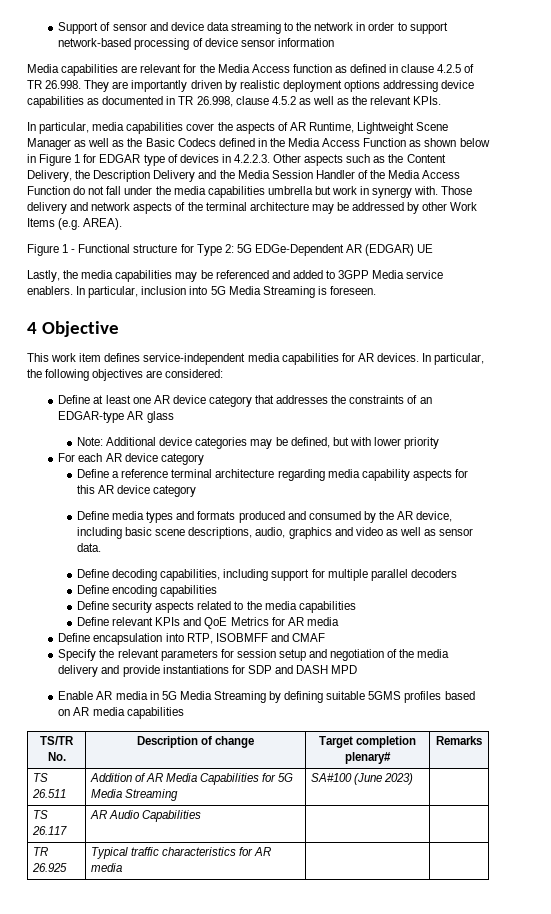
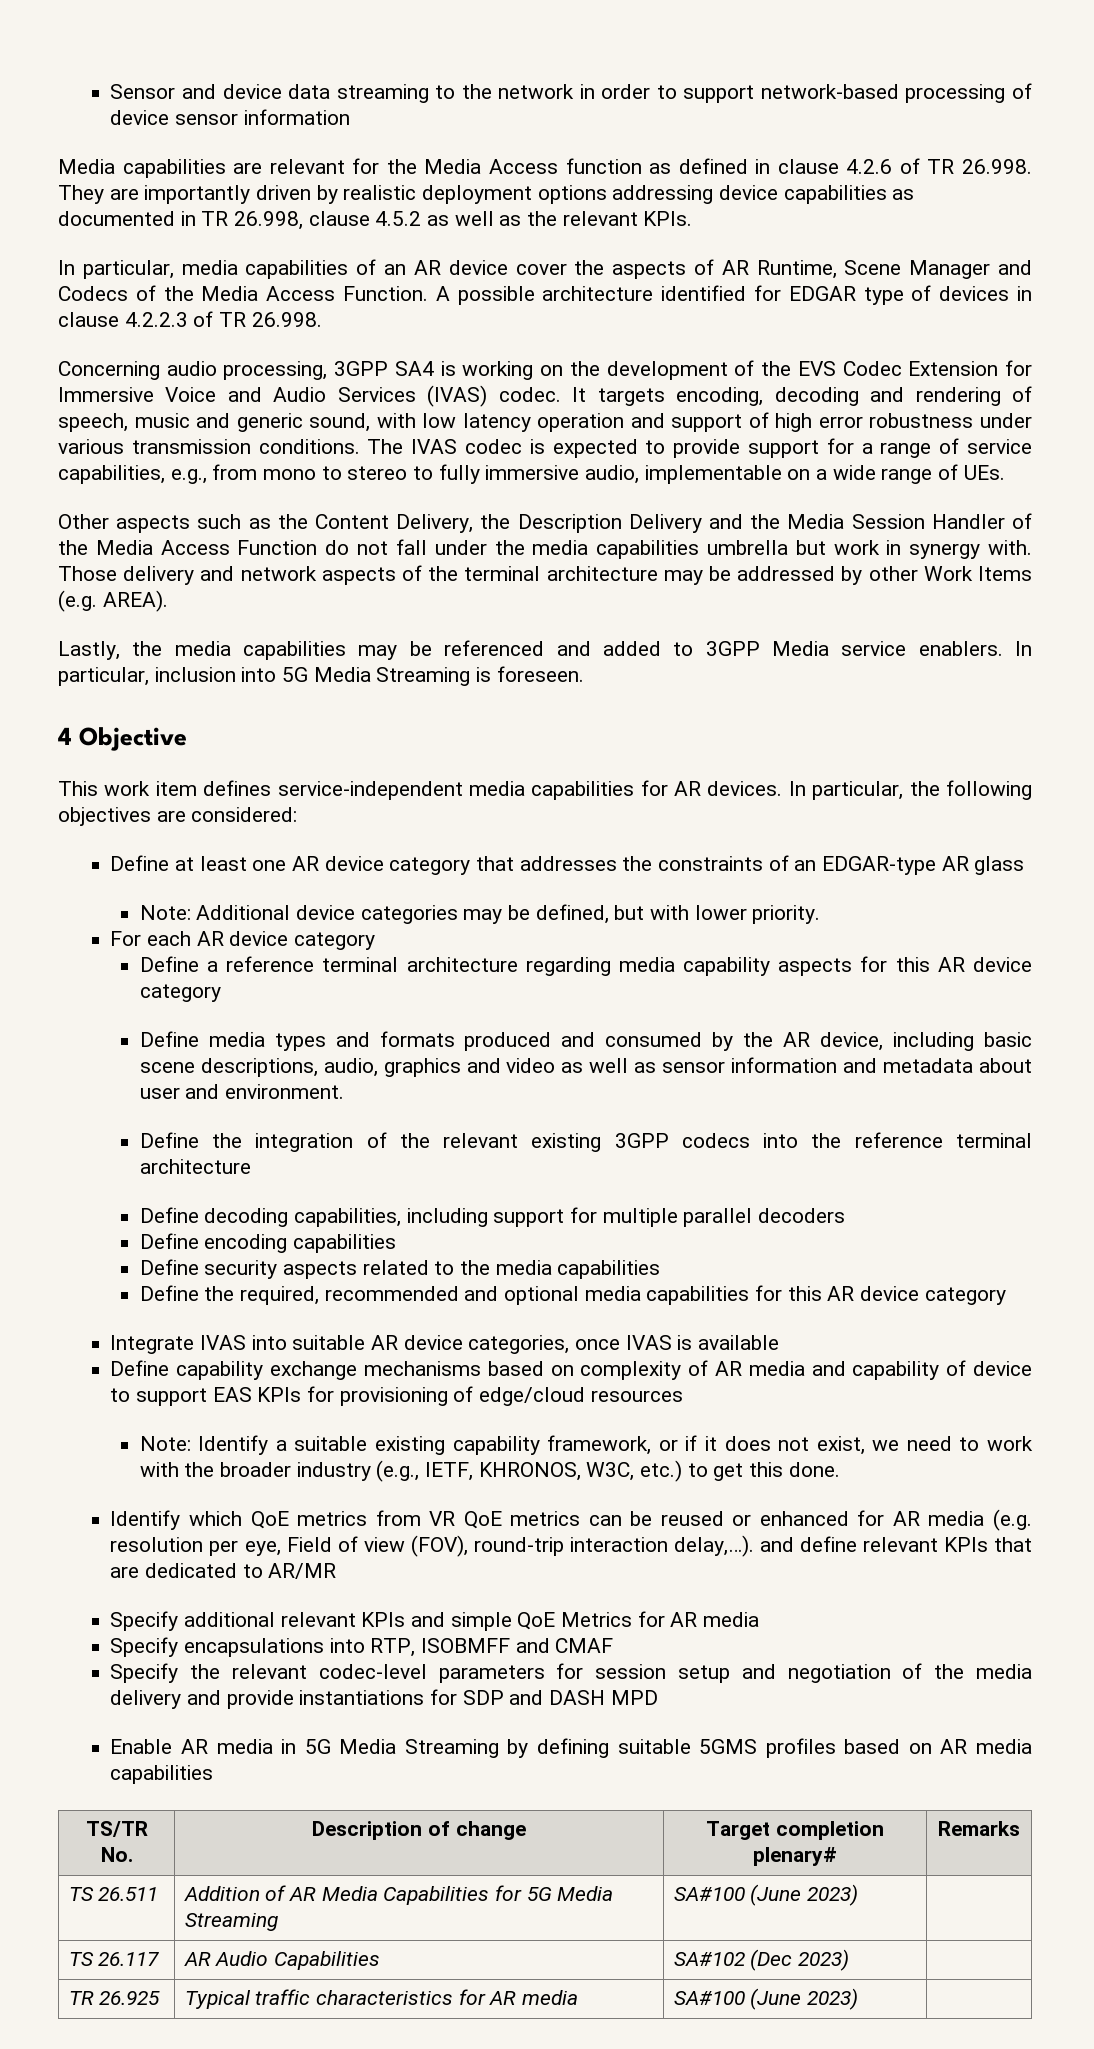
- Support of sensor and device data streaming to the network in order to support network-based processing of device sensor information
+ Sensor and device data streaming to the network in order to support network-based processing of device sensor information
- Media capabilities are relevant for the Media Access function as defined in clause 4.2.5 of TR 26.998. They are importantly driven by realistic deployment options addressing device capabilities as documented in TR 26.998, clause 4.5.2 as well as the relevant KPIs.
+ Media capabilities are relevant for the Media Access function as defined in clause 4.2.6 of TR 26.998. They are importantly driven by realistic deployment options addressing device capabilities as documented in TR 26.998, clause 4.5.2 as well as the relevant KPIs.
- In particular, media capabilities cover the aspects of AR Runtime, Lightweight Scene Manager as well as the Basic Codecs defined in the Media Access Function as shown below in Figure 1 for EDGAR type of devices in 4.2.2.3. Other aspects such as the Content Delivery, the Description Delivery and the Media Session Handler of the Media Access Function do not fall under the media capabilities umbrella but work in synergy with.
+ In particular, media capabilities of an AR device cover the aspects of AR Runtime, Scene Manager and Codecs of the Media Access Function. A possible architecture identified for EDGAR type of devices in clause 4.2.2.3 of TR 26.998.
+ Concerning audio processing, 3GPP SA4 is working on the development of the EVS Codec Extension for Immersive Voice and Audio Services (IVAS) codec. It targets encoding, decoding and rendering of speech, music and generic sound, with low latency operation and support of high error robustness under various transmission conditions. The IVAS codec is expected to provide support for a range of service capabilities, e.g., from mono to stereo to fully immersive audio, implementable on a wide range of UEs.
+ Other aspects such as the Content Delivery, the Description Delivery and the Media Session Handler of the Media Access Function do not fall under the media capabilities umbrella but work in synergy with.
- Figure 1 - Functional structure for Type 2: 5G EDGe-Dependent AR (EDGAR) UE
- Note: Additional device categories may be defined, but with lower priority
+ Note: Additional device categories may be defined, but with lower priority.
- Define media types and formats produced and consumed by the AR device, including basic scene descriptions, audio, graphics and video as well as sensor data.
+ Define media types and formats produced and consumed by the AR device, including basic scene descriptions, audio, graphics and video as well as sensor information and metadata about user and environment.
+ Define the integration of the relevant existing 3GPP codecs into the reference terminal architecture
- Define relevant KPIs and QoE Metrics for AR media
+ Define the required, recommended and optional media capabilities for this AR device category
+ Integrate IVAS into suitable AR device categories, once IVAS is available
+ Define capability exchange mechanisms based on complexity of AR media and capability of device to support EAS KPIs for provisioning of edge/cloud resources
+ Note: Identify a suitable existing capability framework, or if it does not exist, we need to work with the broader industry (e.g., IETF, KHRONOS, W3C, etc.) to get this done.
+ Identify which QoE metrics from VR QoE metrics can be reused or enhanced for AR media (e.g. resolution per eye, Field of view (FOV), round-trip interaction delay,…). and define relevant KPIs that are dedicated to AR/MR
+ Specify additional relevant KPIs and simple QoE Metrics for AR media
- Define encapsulation into RTP, ISOBMFF and CMAF
+ Specify encapsulations into RTP, ISOBMFF and CMAF
- Specify the relevant parameters for session setup and negotiation of the media delivery and provide instantiations for SDP and DASH MPD
+ Specify the relevant codec-level parameters for session setup and negotiation of the media delivery and provide instantiations for SDP and DASH MPD
- TS 26.117 | AR Audio Capabilities | |
+ TS 26.117 | AR Audio Capabilities | SA#102 (Dec 2023) |
- TR 26.925 | Typical traffic characteristics for AR media | |
+ TR 26.925 | Typical traffic characteristics for AR media | SA#100 (June 2023) |

